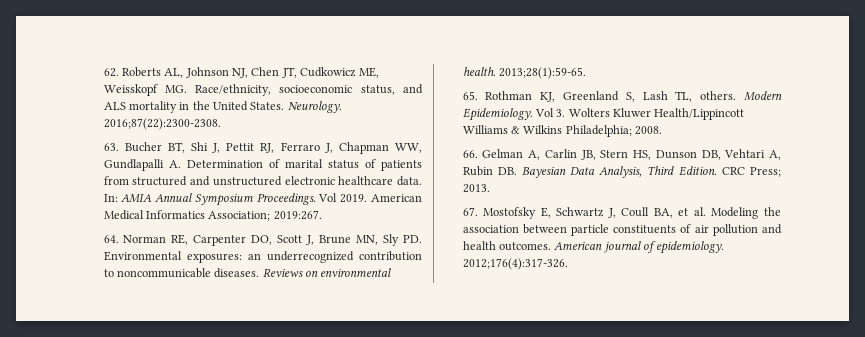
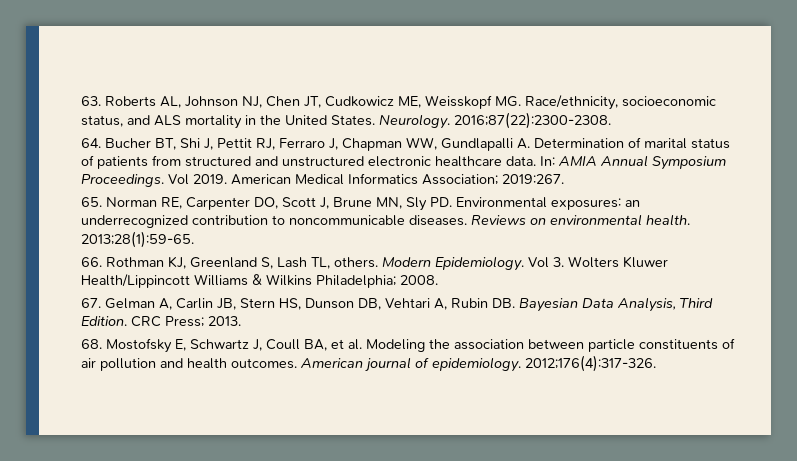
- 62. Roberts AL, Johnson NJ, Chen JT, Cudkowicz ME, Weisskopf MG. Race/ethnicity, socioeconomic status, and ALS mortality in the United States.
+ 63. Roberts AL, Johnson NJ, Chen JT, Cudkowicz ME, Weisskopf MG. Race/ethnicity, socioeconomic status, and ALS mortality in the United States.
- 63. Bucher BT, Shi J, Pettit RJ, Ferraro J, Chapman WW, Gundlapalli A. Determination of marital status of patients from structured and unstructured electronic healthcare data.
+ 64. Bucher BT, Shi J, Pettit RJ, Ferraro J, Chapman WW, Gundlapalli A. Determination of marital status of patients from structured and unstructured electronic healthcare data.
- 64. Norman RE, Carpenter DO, Scott J, Brune MN, Sly PD. Environmental exposures: an underrecognized contribution to noncommunicable diseases.
+ 65. Norman RE, Carpenter DO, Scott J, Brune MN, Sly PD. Environmental exposures: an underrecognized contribution to noncommunicable diseases.
- 65. Rothman KJ, Greenland S, Lash TL, others.
+ 66. Rothman KJ, Greenland S, Lash TL, others.
- 66. Gelman A, Carlin JB, Stern HS, Dunson DB, Vehtari A, Rubin DB. Bayesian Data Analysis, Third Edition.
+ 67. Gelman A, Carlin JB, Stern HS, Dunson DB, Vehtari A, Rubin DB. Bayesian Data Analysis, Third Edition.
- 67. Mostofsky E, Schwartz J, Coull BA, et al. Modeling the association between particle constituents of air pollution and health outcomes.
+ 68. Mostofsky E, Schwartz J, Coull BA, et al. Modeling the association between particle constituents of air pollution and health outcomes.

